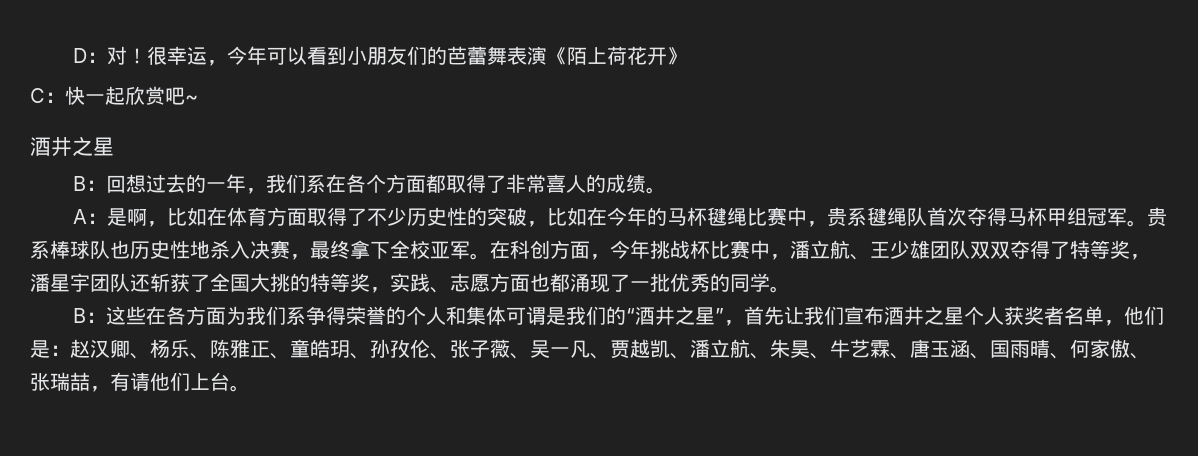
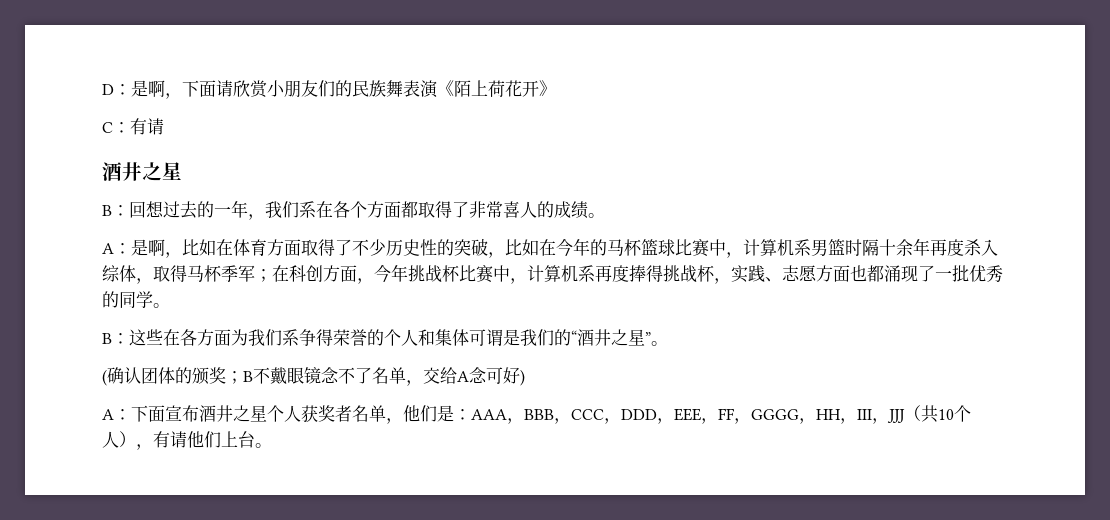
- D：对！很幸运，今年可以看到小朋友们的芭蕾舞表演《陌上荷花开》
+ D：是啊，下面请欣赏小朋友们的民族舞表演《陌上荷花开》
- C：快一起欣赏吧~
+ C：有请
- A：是啊，比如在体育方面取得了不少历史性的突破，比如在今年的马杯毽绳比赛中，贵系毽绳队首次夺得马杯甲组冠军。贵系棒球队也历史性地杀入决赛，最终拿下全校亚军。在科创方面，今年挑战杯比赛中，潘立航、王少雄团队双双夺得了特等奖，潘星宇团队还斩获了全国大挑的特等奖，实践、志愿方面也都涌现了一批优秀的同学。
+ A：是啊，比如在体育方面取得了不少历史性的突破，比如在今年的马杯篮球比赛中，计算机系男篮时隔十余年再度杀入综体，取得马杯季军；在科创方面，今年挑战杯比赛中，计算机系再度捧得挑战杯，实践、志愿方面也都涌现了一批优秀的同学。
- B：这些在各方面为我们系争得荣誉的个人和集体可谓是我们的“酒井之星”，首先让我们宣布酒井之星个人获奖者名单，他们是：赵汉卿、杨乐、陈雅正、童皓玥、孙孜伦、张子薇、吴一凡、贾越凯、潘立航、朱昊、牛艺霖、唐玉涵、国雨晴、何家傲、张瑞喆，有请他们上台。
+ B：这些在各方面为我们系争得荣誉的个人和集体可谓是我们的“酒井之星”。
+ (确认团体的颁奖；B不戴眼镜念不了名单，交给A念可好)
+ A：下面宣布酒井之星个人获奖者名单，他们是：AAA，BBB，CCC，DDD，EEE，FF，GGGG，HH，III，JJJ（共10个人），有请他们上台。

